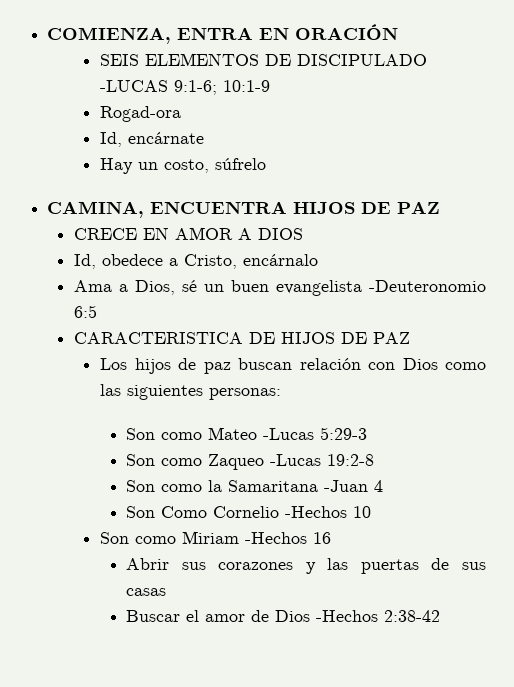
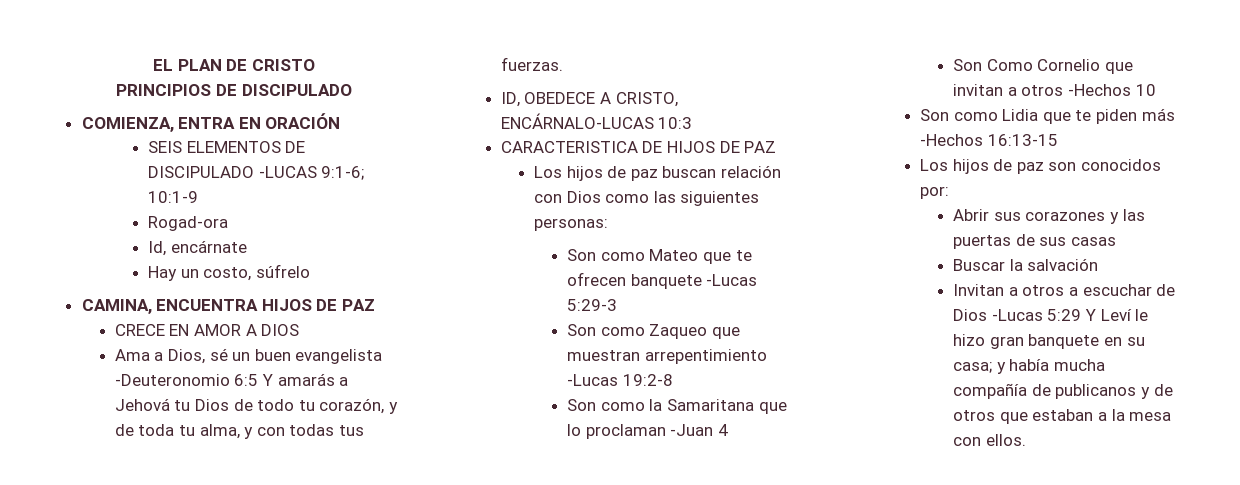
+ EL PLAN DE CRISTO
+ PRINCIPIOS DE DISCIPULADO
- Id, obedece a Cristo, encárnalo
- Ama a Dios, sé un buen evangelista -Deuteronomio 6:5
+ Ama a Dios, sé un buen evangelista -Deuteronomio 6:5 Y amarás a Jehová tu Dios de todo tu corazón, y de toda tu alma, y con todas tus fuerzas.
+ ID, OBEDECE A CRISTO, ENCÁRNALO-LUCAS 10:3
- Son como Mateo -Lucas 5:29-3
+ Son como Mateo que te ofrecen banquete -Lucas 5:29-3
- Son como Zaqueo -Lucas 19:2-8
+ Son como Zaqueo que muestran arrepentimiento -Lucas 19:2-8
- Son como la Samaritana -Juan 4
+ Son como la Samaritana que lo proclaman -Juan 4
- Son Como Cornelio -Hechos 10
+ Son Como Cornelio que invitan a otros -Hechos 10
- Son como Miriam -Hechos 16
+ Son como Lidia que te piden más -Hechos 16:13-15
+ Los hijos de paz son conocidos por:
- Buscar el amor de Dios -Hechos 2:38-42
+ Buscar la salvación
+ Invitan a otros a escuchar de Dios -Lucas 5:29 Y Leví le hizo gran banquete en su casa; y había mucha compañía de publicanos y de otros que estaban a la mesa con ellos.

